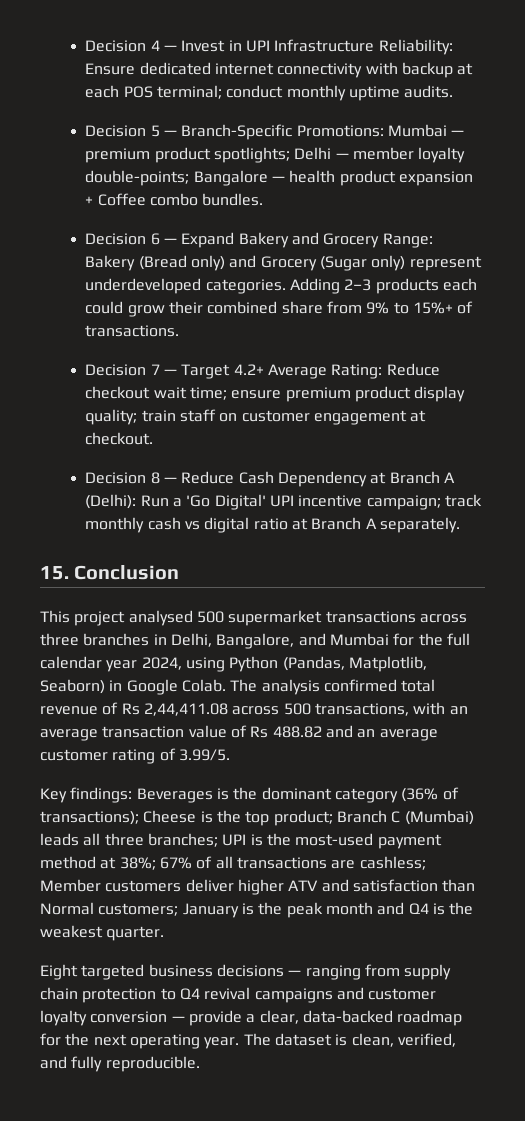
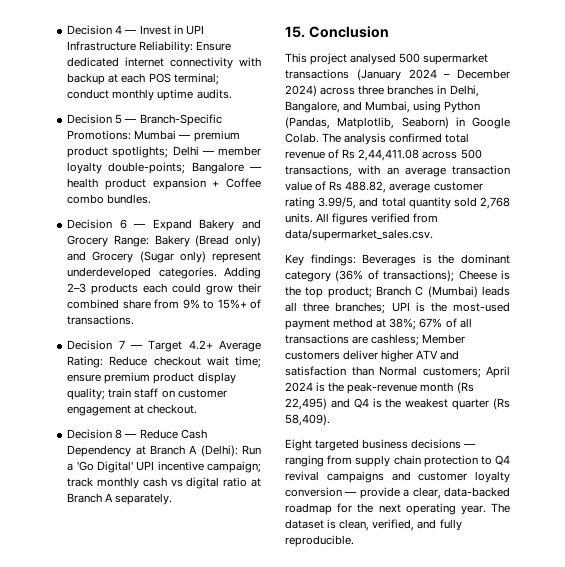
- This project analysed 500 supermarket transactions across three branches in Delhi, Bangalore, and Mumbai for the full calendar year 2024, using Python (Pandas, Matplotlib, Seaborn) in Google Colab.
+ This project analysed 500 supermarket transactions (January 2024 – December 2024) across three branches in Delhi, Bangalore, and Mumbai, using Python (Pandas, Matplotlib, Seaborn) in Google Colab.
- The analysis confirmed total revenue of Rs 2,44,411.08 across 500 transactions, with an average transaction value of Rs 488.82 and an average customer rating of 3.99/5.
+ The analysis confirmed total revenue of Rs 2,44,411.08 across 500 transactions, with an average transaction value of Rs 488.82, average customer rating 3.99/5, and total quantity sold 2,768 units. All figures verified from data/supermarket_sales.csv.
- Key findings: Beverages is the dominant category (36% of transactions); Cheese is the top product; Branch C (Mumbai) leads all three branches; UPI is the most-used payment method at 38%; 67% of all transactions are cashless; Member customers deliver higher ATV and satisfaction than Normal customers; January is the peak month and Q4 is the weakest quarter.
+ Key findings: Beverages is the dominant category (36% of transactions); Cheese is the top product; Branch C (Mumbai) leads all three branches; UPI is the most-used payment method at 38%; 67% of all transactions are cashless; Member customers deliver higher ATV and satisfaction than Normal customers; April 2024 is the peak-revenue month (Rs 22,495) and Q4 is the weakest quarter (Rs 58,409).

